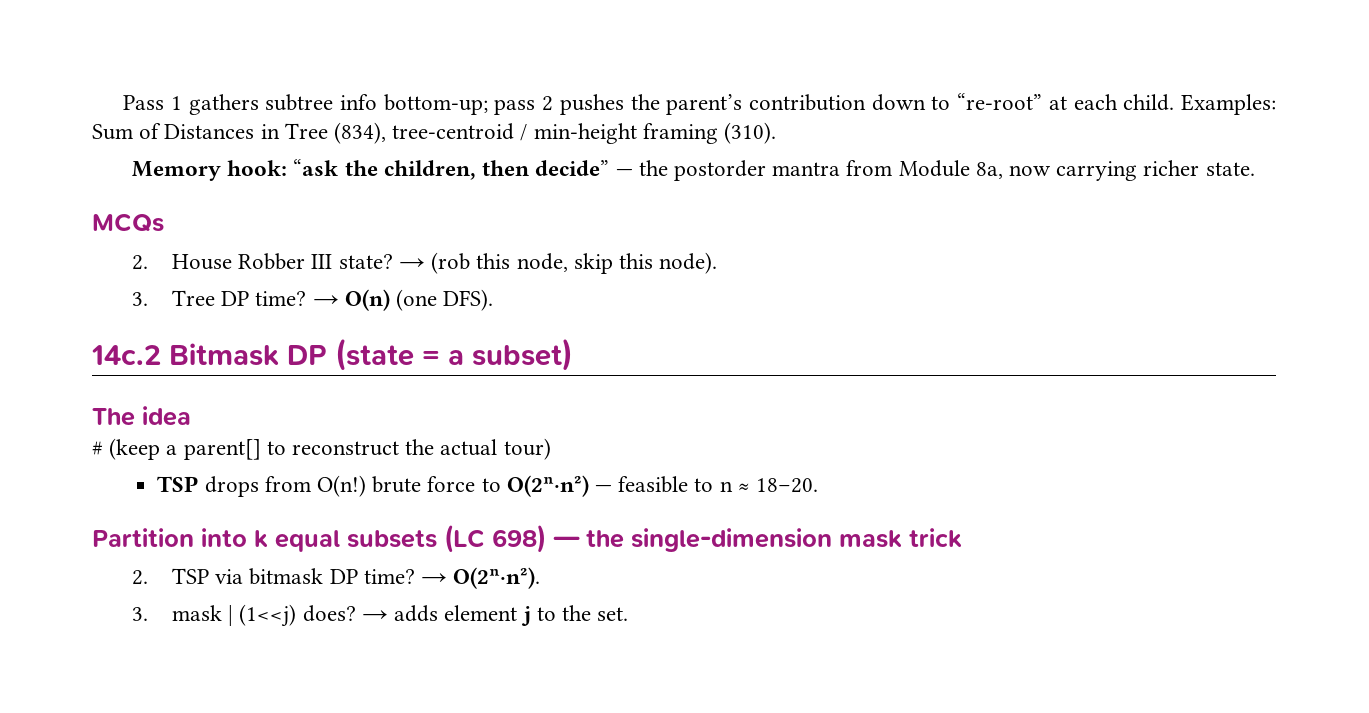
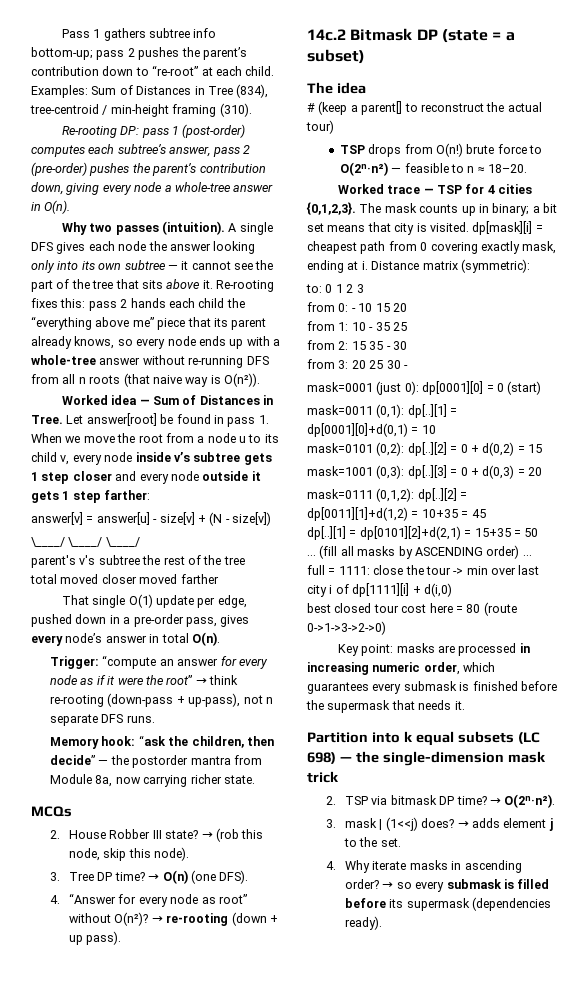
+ Re-rooting DP: pass 1 (post-order) computes each subtree’s answer, pass 2 (pre-order) pushes the parent’s contribution down, giving every node a whole-tree answer in O(n).
+ Why two passes (intuition). A single DFS gives each node the answer looking only into its own subtree — it cannot see the part of the tree that sits above it. Re-rooting fixes this: pass 2 hands each child the “everything above me” piece that its parent already knows, so every node ends up with a whole-tree answer without re-running DFS from all n roots (that naive way is O(n²)).
+ Worked idea — Sum of Distances in Tree. Let answer[root] be found in pass 1. When we move the root from a node u to its child v, every node inside v’s subtree gets 1 step closer and every node outside it gets 1 step farther:
+ answer[v] = answer[u] - size[v] + (N - size[v])
+ \____/ \____/ \____/
+ parent's v's subtree the rest of the tree
+ total moved closer moved farther
+ That single O(1) update per edge, pushed down in a pre-order pass, gives every node’s answer in total O(n).
+ Trigger: “compute an answer for every node as if it were the root” → think re-rooting (down-pass + up-pass), not n separate DFS runs.
+ 4. “Answer for every node as root” without O(n²)? → re-rooting (down + up pass).
+ Worked trace — TSP for 4 cities {0,1,2,3}. The mask counts up in binary; a bit set means that city is visited. dp[mask][i] = cheapest path from 0 covering exactly mask, ending at i. Distance matrix (symmetric):
+ to: 0 1 2 3
+ from 0: - 10 15 20
+ from 1: 10 - 35 25
+ from 2: 15 35 - 30
+ from 3: 20 25 30 -
+ mask=0001 (just 0): dp[0001][0] = 0 (start)
+ mask=0011 (0,1): dp[..][1] = dp[0001][0]+d(0,1) = 10
+ mask=0101 (0,2): dp[..][2] = 0 + d(0,2) = 15
+ mask=1001 (0,3): dp[..][3] = 0 + d(0,3) = 20
+ mask=0111 (0,1,2): dp[..][2] = dp[0011][1]+d(1,2) = 10+35 = 45
+ dp[..][1] = dp[0101][2]+d(2,1) = 15+35 = 50
+ ... (fill all masks by ASCENDING order) ...
+ full = 1111: close the tour -> min over last city i of dp[1111][i] + d(i,0)
+ best closed tour cost here = 80 (route 0->1->3->2->0)
+ Key point: masks are processed in increasing numeric order, which guarantees every submask is finished before the supermask that needs it.
+ 4. Why iterate masks in ascending order? → so every submask is filled before its supermask (dependencies ready).

